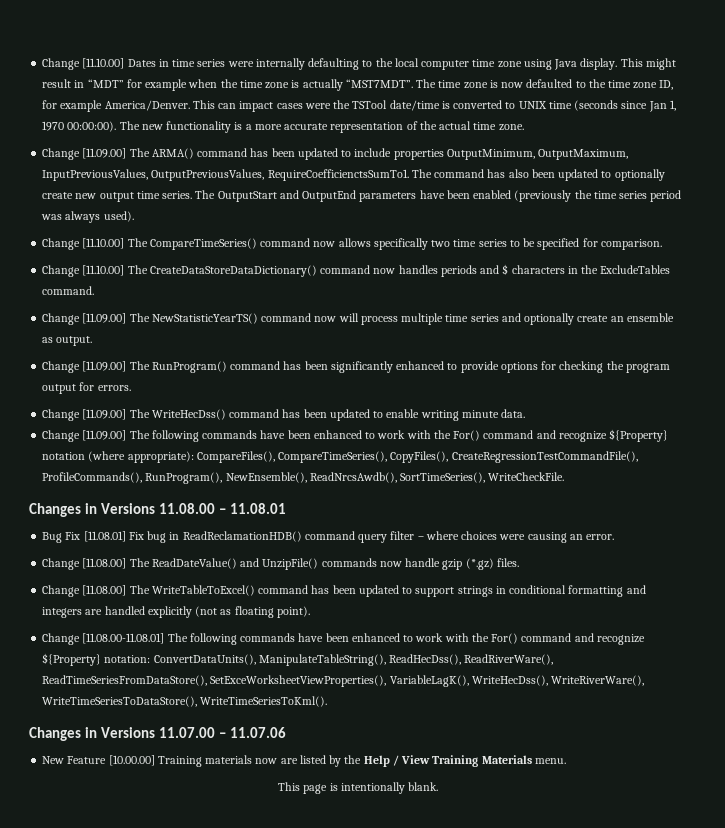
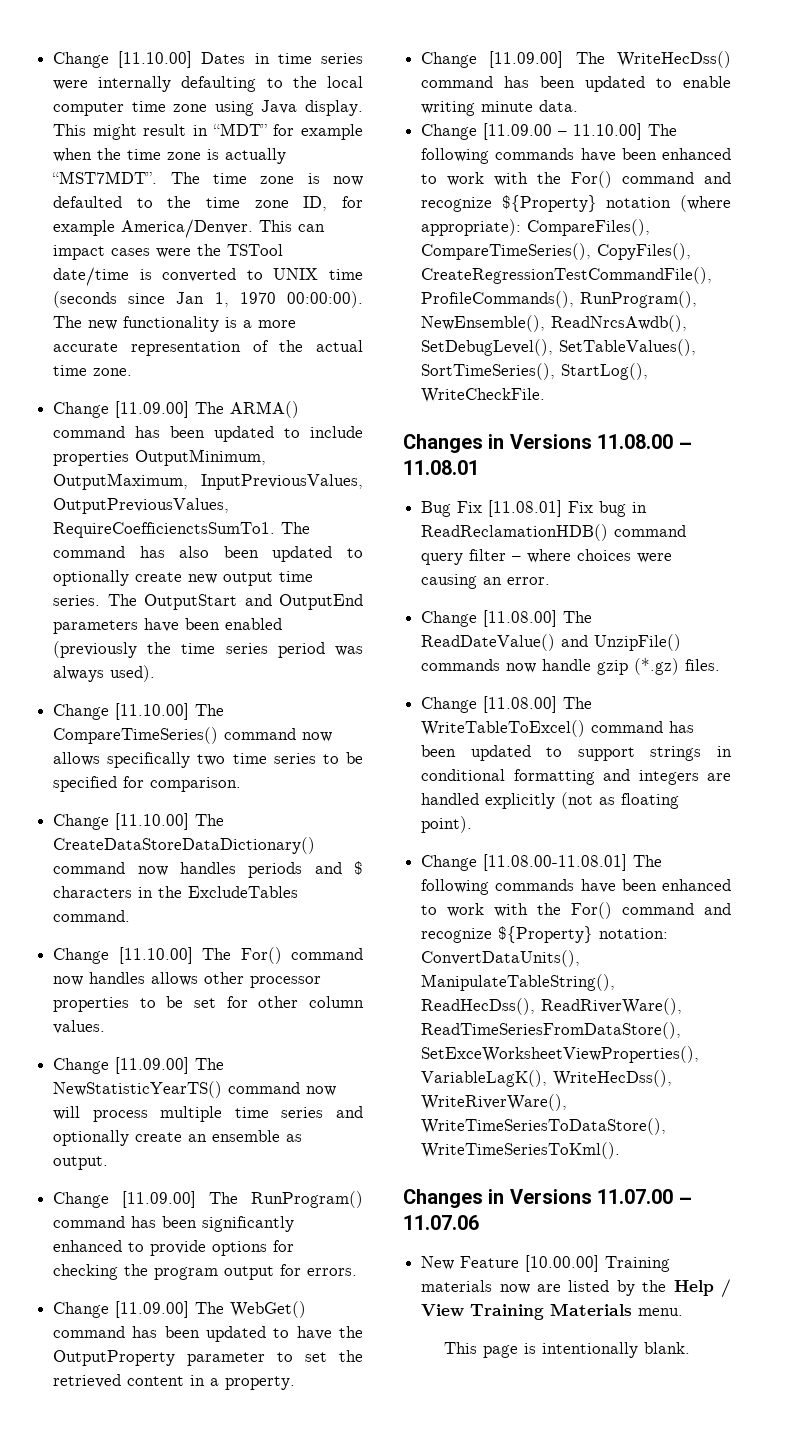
+ Change [11.10.00] The For() command now handles allows other processor properties to be set for other column values.
+ Change [11.09.00] The WebGet() command has been updated to have the OutputProperty parameter to set the retrieved content in a property.
- Change [11.09.00] The following commands have been enhanced to work with the For() command and recognize ${Property} notation (where appropriate): CompareFiles(), CompareTimeSeries(), CopyFiles(), CreateRegressionTestCommandFile(), ProfileCommands(), RunProgram(), NewEnsemble(), ReadNrcsAwdb(), SortTimeSeries(), WriteCheckFile.
+ Change [11.09.00 – 11.10.00] The following commands have been enhanced to work with the For() command and recognize ${Property} notation (where appropriate): CompareFiles(), CompareTimeSeries(), CopyFiles(), CreateRegressionTestCommandFile(), ProfileCommands(), RunProgram(), NewEnsemble(), ReadNrcsAwdb(), SetDebugLevel(), SetTableValues(), SortTimeSeries(), StartLog(), WriteCheckFile.

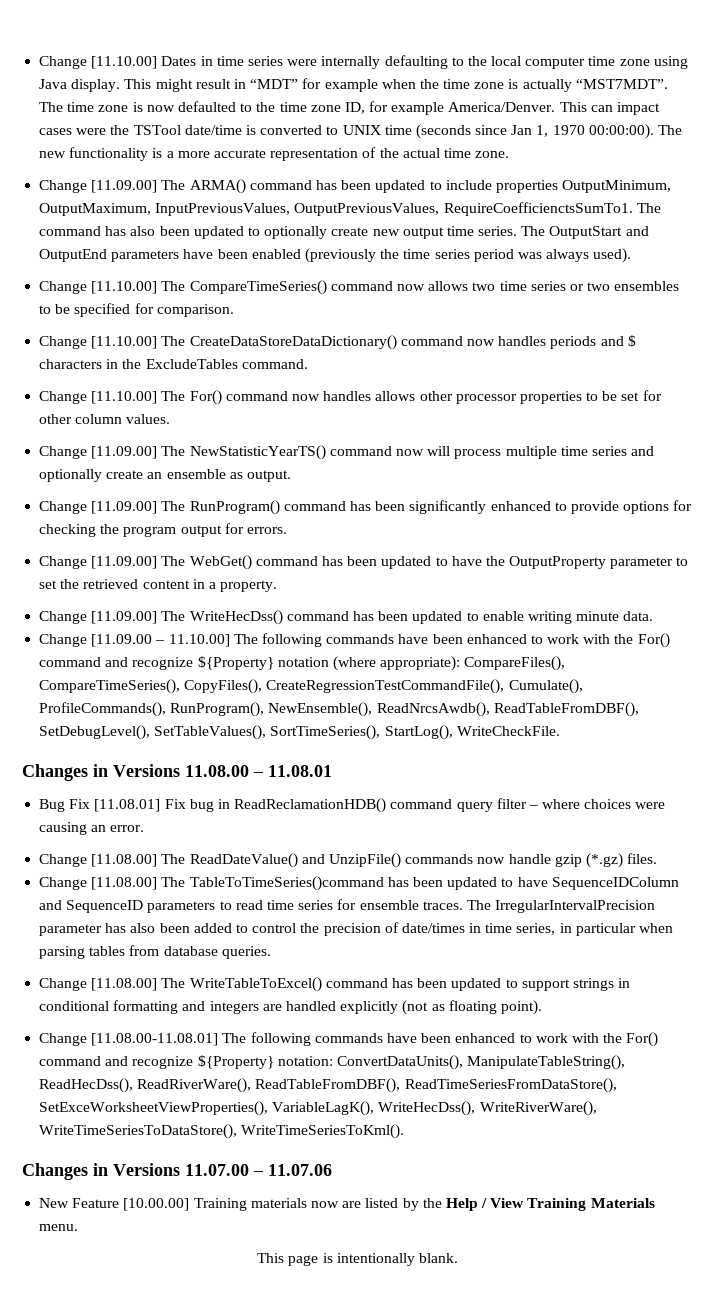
- Change [11.10.00] The CompareTimeSeries() command now allows specifically two time series to be specified for comparison.
+ Change [11.10.00] The CompareTimeSeries() command now allows two time series or two ensembles to be specified for comparison.
- Change [11.09.00 – 11.10.00] The following commands have been enhanced to work with the For() command and recognize ${Property} notation (where appropriate): CompareFiles(), CompareTimeSeries(), CopyFiles(), CreateRegressionTestCommandFile(), ProfileCommands(), RunProgram(), NewEnsemble(), ReadNrcsAwdb(), SetDebugLevel(), SetTableValues(), SortTimeSeries(), StartLog(), WriteCheckFile.
+ Change [11.09.00 – 11.10.00] The following commands have been enhanced to work with the For() command and recognize ${Property} notation (where appropriate): CompareFiles(), CompareTimeSeries(), CopyFiles(), CreateRegressionTestCommandFile(), Cumulate(), ProfileCommands(), RunProgram(), NewEnsemble(), ReadNrcsAwdb(), ReadTableFromDBF(), SetDebugLevel(), SetTableValues(), SortTimeSeries(), StartLog(), WriteCheckFile.
+ Change [11.08.00] The TableToTimeSeries()command has been updated to have SequenceIDColumn and SequenceID parameters to read time series for ensemble traces. The IrregularIntervalPrecision parameter has also been added to control the precision of date/times in time series, in particular when parsing tables from database queries.
- Change [11.08.00-11.08.01] The following commands have been enhanced to work with the For() command and recognize ${Property} notation: ConvertDataUnits(), ManipulateTableString(), ReadHecDss(), ReadRiverWare(), ReadTimeSeriesFromDataStore(), SetExceWorksheetViewProperties(), VariableLagK(), WriteHecDss(), WriteRiverWare(), WriteTimeSeriesToDataStore(), WriteTimeSeriesToKml().
+ Change [11.08.00-11.08.01] The following commands have been enhanced to work with the For() command and recognize ${Property} notation: ConvertDataUnits(), ManipulateTableString(), ReadHecDss(), ReadRiverWare(), ReadTableFromDBF(), ReadTimeSeriesFromDataStore(), SetExceWorksheetViewProperties(), VariableLagK(), WriteHecDss(), WriteRiverWare(), WriteTimeSeriesToDataStore(), WriteTimeSeriesToKml().

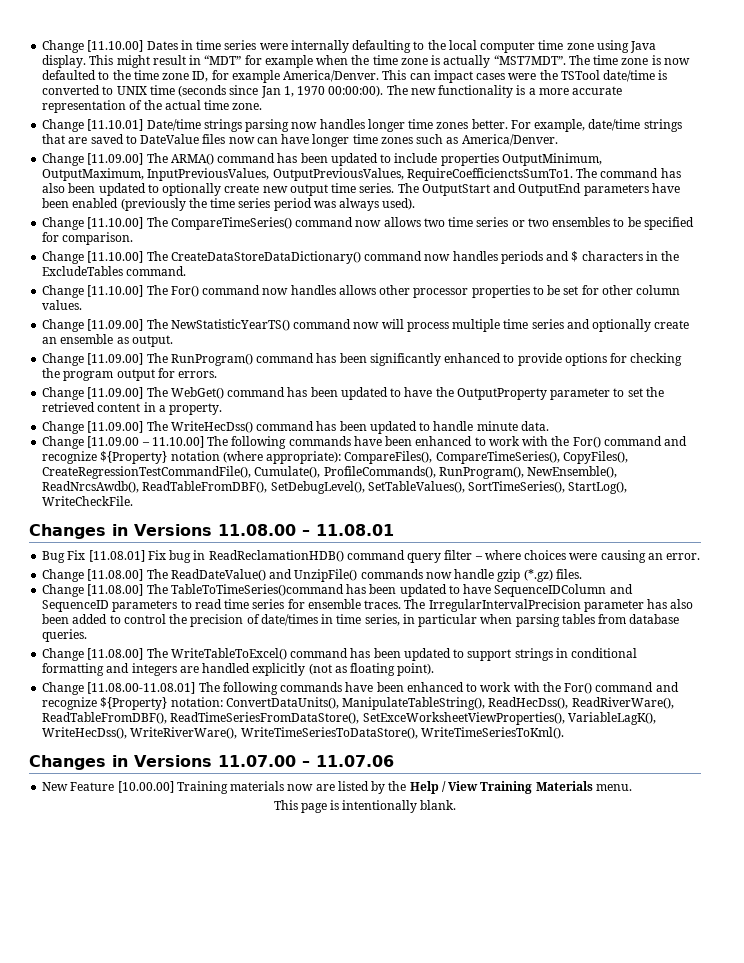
+ Change [11.10.01] Date/time strings parsing now handles longer time zones better. For example, date/time strings that are saved to DateValue files now can have longer time zones such as America/Denver.
- Change [11.09.00] The WriteHecDss() command has been updated to enable writing minute data.
+ Change [11.09.00] The WriteHecDss() command has been updated to handle minute data.

